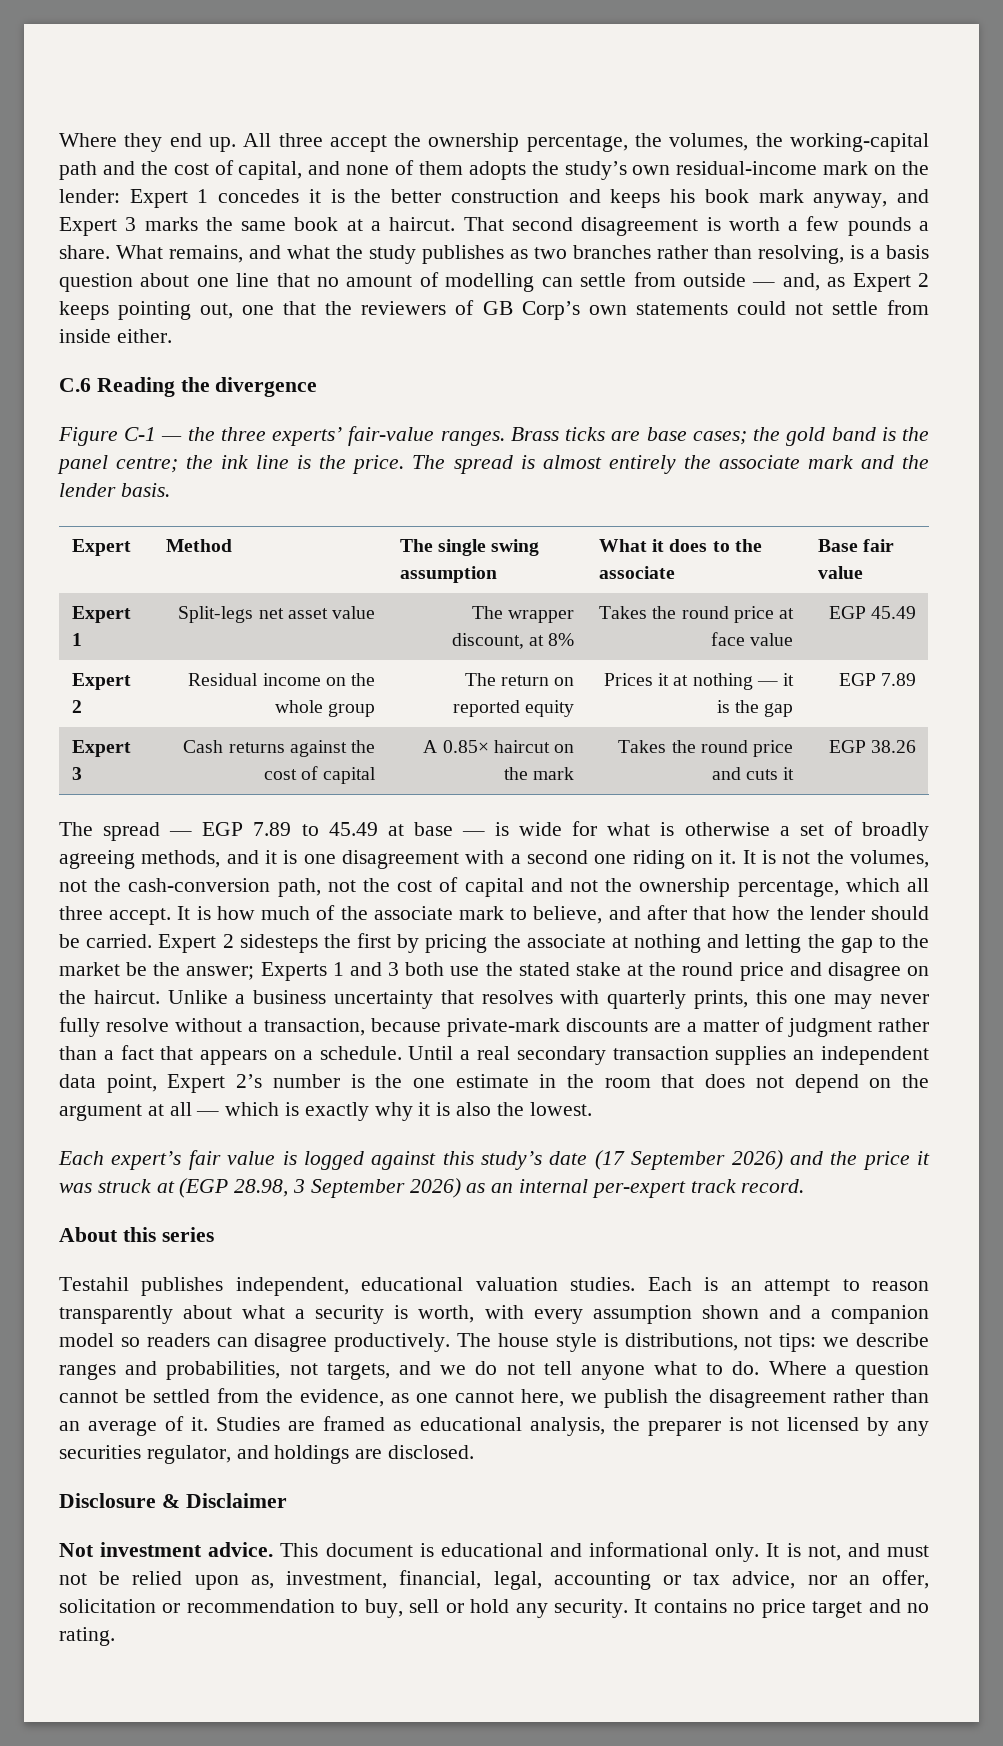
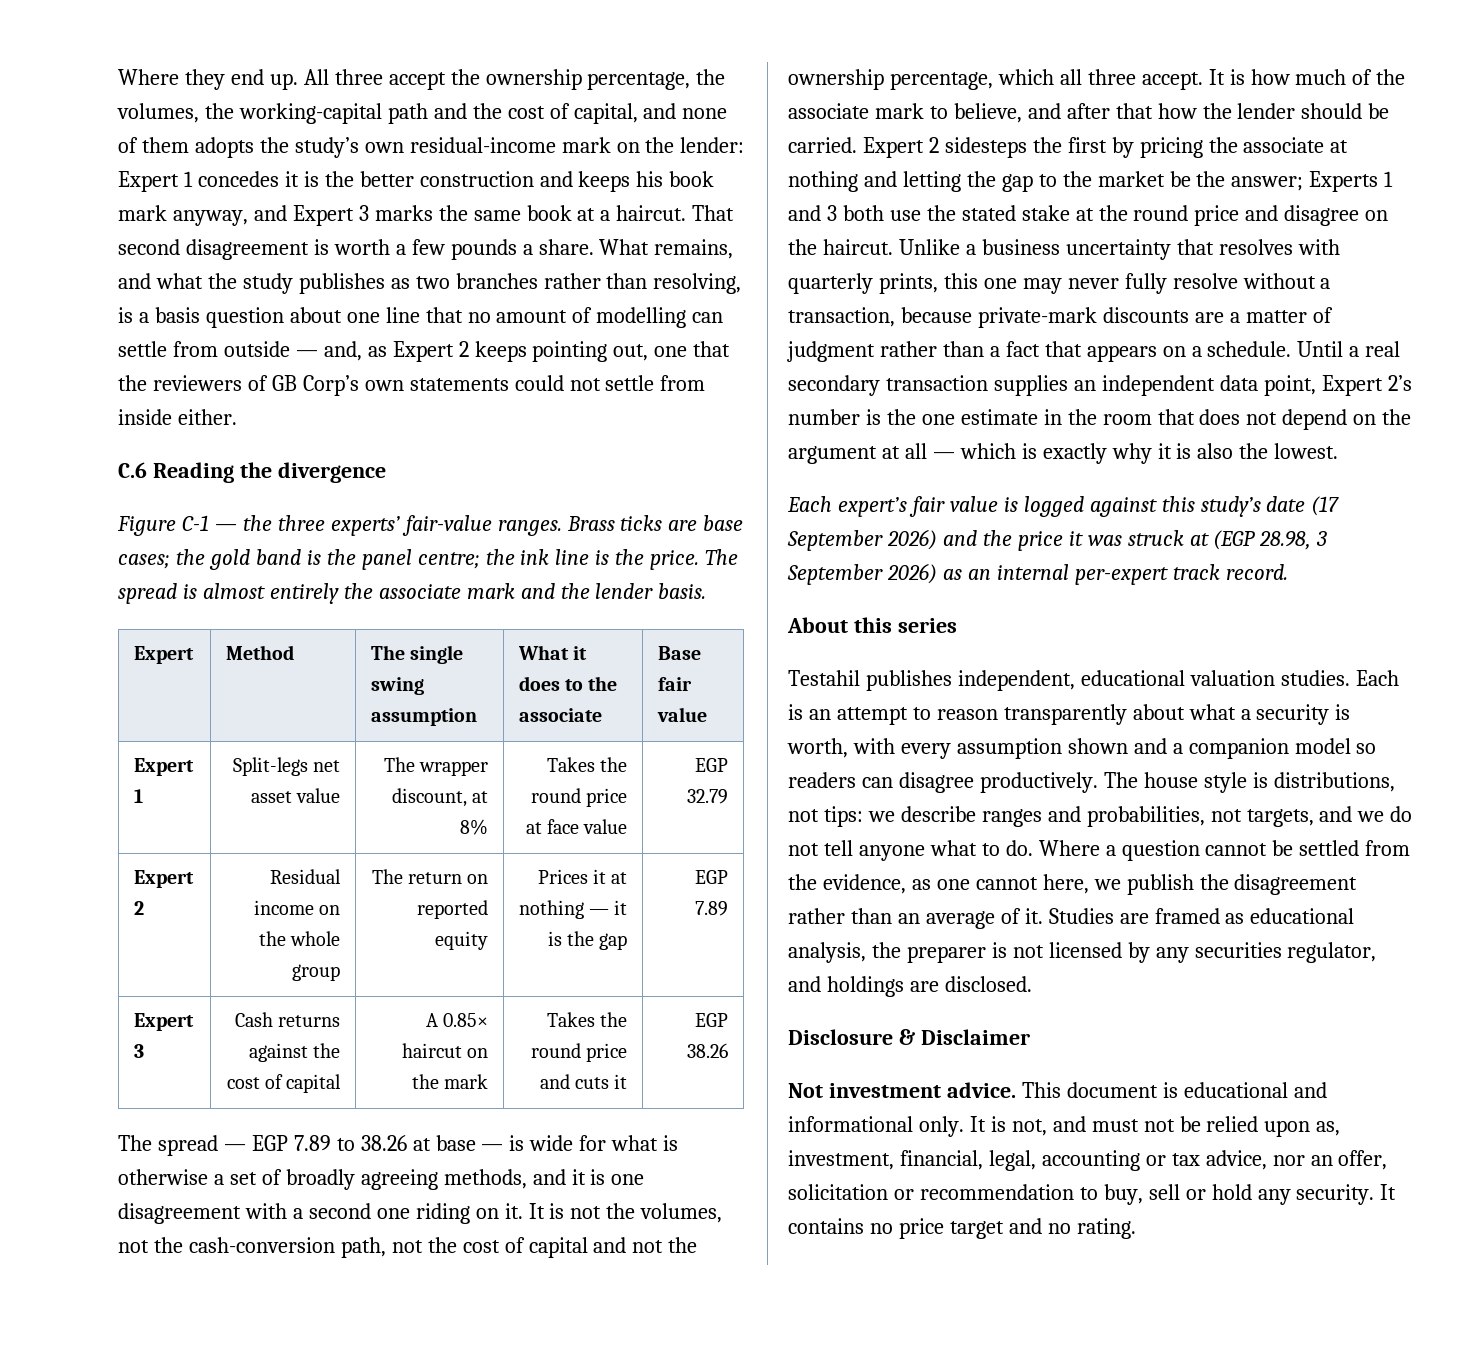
- Expert 1 | Split-legs net asset value | The wrapper discount, at 8% | Takes the round price at face value | EGP 45.49
+ Expert 1 | Split-legs net asset value | The wrapper discount, at 8% | Takes the round price at face value | EGP 32.79
- The spread — EGP 7.89 to 45.49 at base — is wide for what is otherwise a set of broadly agreeing methods, and it is one disagreement with a second one riding on it.
+ The spread — EGP 7.89 to 38.26 at base — is wide for what is otherwise a set of broadly agreeing methods, and it is one disagreement with a second one riding on it.

